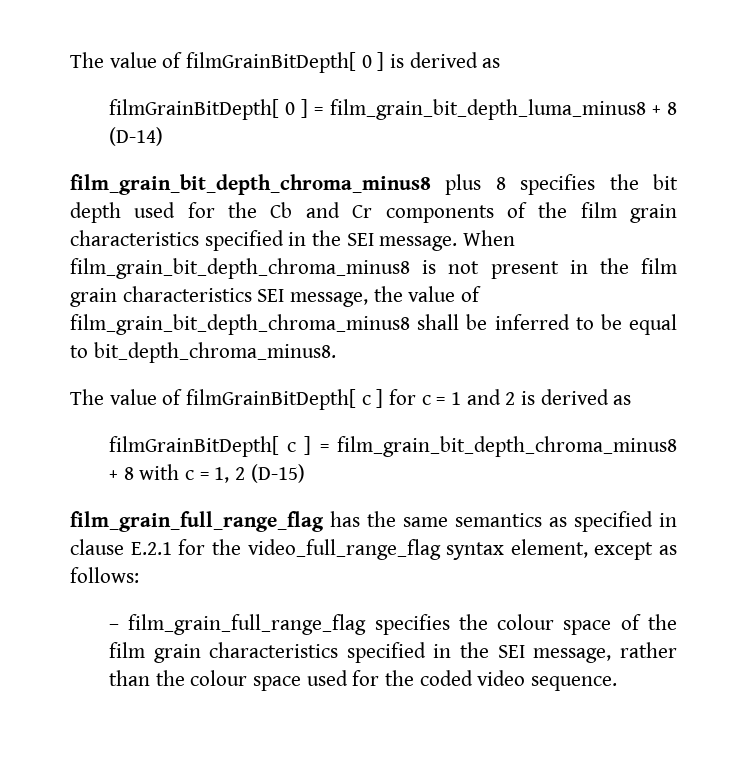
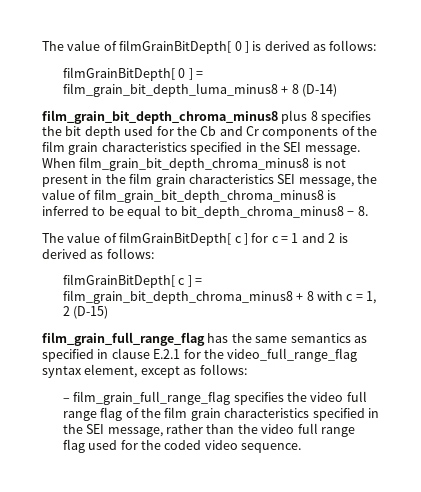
- The value of filmGrainBitDepth[ 0 ] is derived as
+ The value of filmGrainBitDepth[ 0 ] is derived as follows:
- When film_grain_bit_depth_chroma_minus8 is not present in the film grain characteristics SEI message, the value of film_grain_bit_depth_chroma_minus8 shall be inferred to be equal to bit_depth_chroma_minus8.
+ When film_grain_bit_depth_chroma_minus8 is not present in the film grain characteristics SEI message, the value of film_grain_bit_depth_chroma_minus8 is inferred to be equal to bit_depth_chroma_minus8 − 8.
- The value of filmGrainBitDepth[ c ] for c = 1 and 2 is derived as
+ The value of filmGrainBitDepth[ c ] for c = 1 and 2 is derived as follows:
- – film_grain_full_range_flag specifies the colour space of the film grain characteristics specified in the SEI message, rather than the colour space used for the coded video sequence.
+ – film_grain_full_range_flag specifies the video full range flag of the film grain characteristics specified in the SEI message, rather than the video full range flag used for the coded video sequence.

